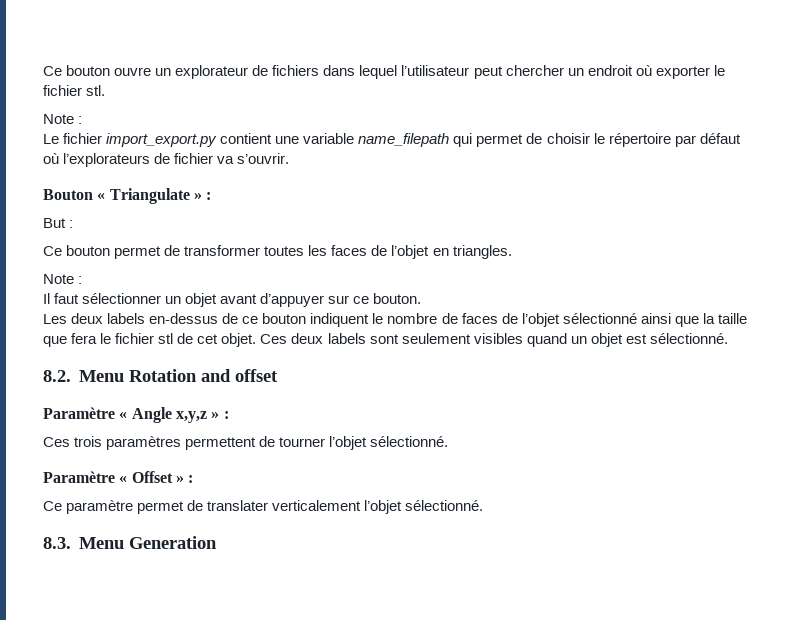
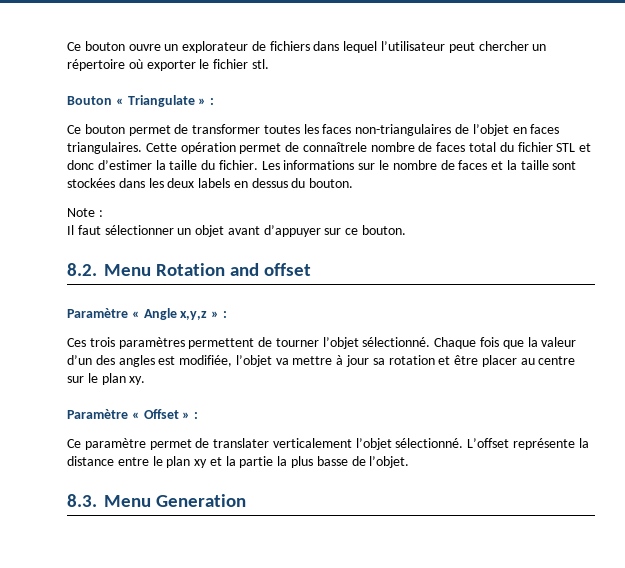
- Ce bouton ouvre un explorateur de fichiers dans lequel l’utilisateur peut chercher un endroit où exporter le fichier stl.
- Note :
- Le fichier import_export.py contient une variable name_filepath qui permet de choisir le répertoire par défaut où l’explorateurs de fichier va s’ouvrir.
+ Ce bouton ouvre un explorateur de fichiers dans lequel l’utilisateur peut chercher un répertoire où exporter le fichier stl.
- But :
- Ce bouton permet de transformer toutes les faces de l’objet en triangles.
+ Ce bouton permet de transformer toutes les faces non-triangulaires de l’objet en faces triangulaires. Cette opération permet de connaîtrele nombre de faces total du fichier STL et donc d’estimer la taille du fichier. Les informations sur le nombre de faces et la taille sont stockées dans les deux labels en dessus du bouton.
- Les deux labels en-dessus de ce bouton indiquent le nombre de faces de l’objet sélectionné ainsi que la taille que fera le fichier stl de cet objet. Ces deux labels sont seulement visibles quand un objet est sélectionné.
+ Chaque fois que la valeur d’un des angles est modifiée, l’objet va mettre à jour sa rotation et être placer au centre sur le plan xy.
+ L’offset représente la distance entre le plan xy et la partie la plus basse de l’objet.

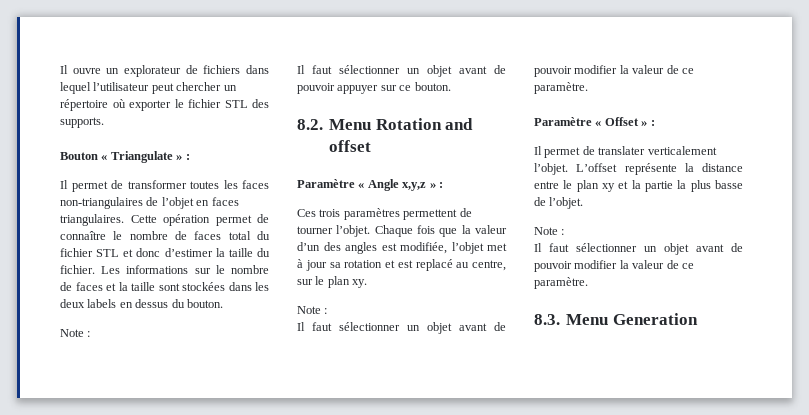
- Ce bouton ouvre un explorateur de fichiers dans lequel l’utilisateur peut chercher un répertoire où exporter le fichier stl.
+ Il ouvre un explorateur de fichiers dans lequel l’utilisateur peut chercher un répertoire où exporter le fichier STL des supports.
- Ce bouton permet de transformer toutes les faces non-triangulaires de l’objet en faces triangulaires.
+ Il permet de transformer toutes les faces non-triangulaires de l’objet en faces triangulaires.
- Cette opération permet de connaîtrele nombre de faces total du fichier STL et donc d’estimer la taille du fichier.
+ Cette opération permet de connaître le nombre de faces total du fichier STL et donc d’estimer la taille du fichier.
- Il faut sélectionner un objet avant d’appuyer sur ce bouton.
+ Il faut sélectionner un objet avant de pouvoir appuyer sur ce bouton.
- Ces trois paramètres permettent de tourner l’objet sélectionné.
+ Ces trois paramètres permettent de tourner l’objet.
- Chaque fois que la valeur d’un des angles est modifiée, l’objet va mettre à jour sa rotation et être placer au centre sur le plan xy.
+ Chaque fois que la valeur d’un des angles est modifiée, l’objet met à jour sa rotation et est replacé au centre, sur le plan xy.
+ Note :
+ Il faut sélectionner un objet avant de pouvoir modifier la valeur de ce paramètre.
- Ce paramètre permet de translater verticalement l’objet sélectionné.
+ Il permet de translater verticalement l’objet.
  L’offset représente la distance entre le plan xy et la partie la plus basse de l’objet.
+ Note :
+ Il faut sélectionner un objet avant de pouvoir modifier la valeur de ce paramètre.

